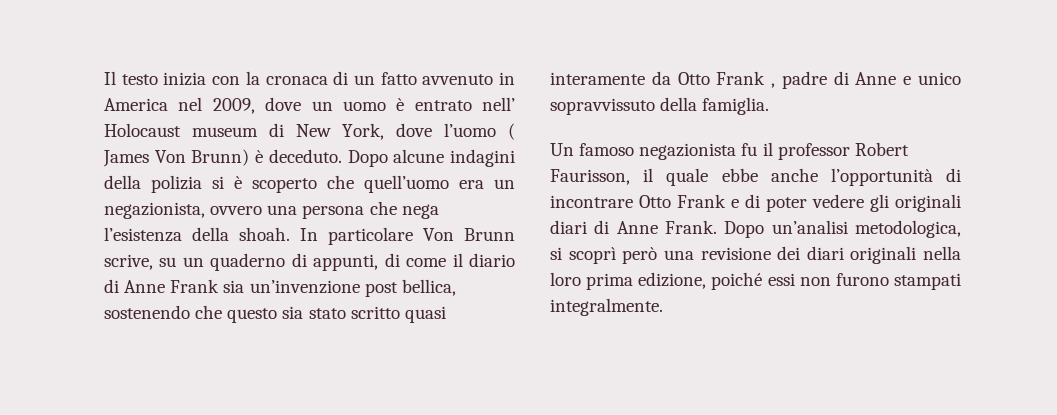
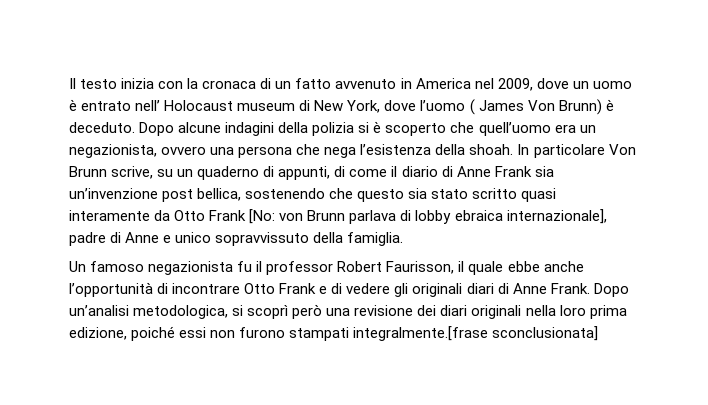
- In particolare Von Brunn scrive, su un quaderno di appunti, di come il diario di Anne Frank sia un’invenzione post bellica, sostenendo che questo sia stato scritto quasi interamente da Otto Frank , padre di Anne e unico sopravvissuto della famiglia.
+ In particolare Von Brunn scrive, su un quaderno di appunti, di come il diario di Anne Frank sia un’invenzione post bellica, sostenendo che questo sia stato scritto quasi interamente da Otto Frank [No: von Brunn parlava di lobby ebraica internazionale], padre di Anne e unico sopravvissuto della famiglia.
- Un famoso negazionista fu il professor Robert Faurisson, il quale ebbe anche l’opportunità di incontrare Otto Frank e di poter vedere gli originali diari di Anne Frank.
+ Un famoso negazionista fu il professor Robert Faurisson, il quale ebbe anche l’opportunità di incontrare Otto Frank e di vedere gli originali diari di Anne Frank.
- Dopo un’analisi metodologica, si scoprì però una revisione dei diari originali nella loro prima edizione, poiché essi non furono stampati integralmente.
+ Dopo un’analisi metodologica, si scoprì però una revisione dei diari originali nella loro prima edizione, poiché essi non furono stampati integralmente.[frase sconclusionata]

